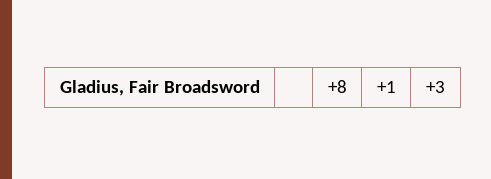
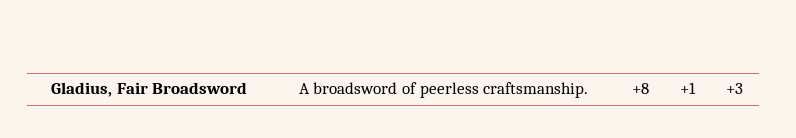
- Gladius, Fair Broadsword | | +8 | +1 | +3
+ Gladius, Fair Broadsword | A broadsword of peerless craftsmanship. | +8 | +1 | +3

